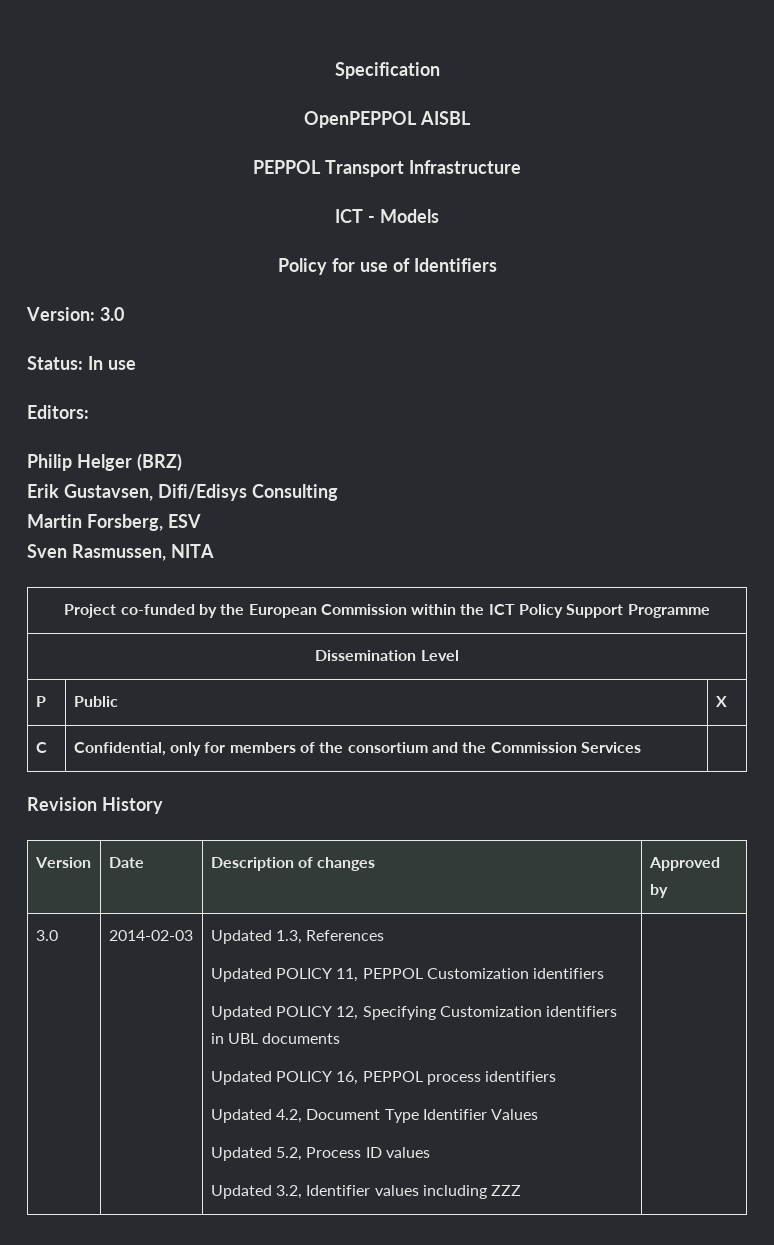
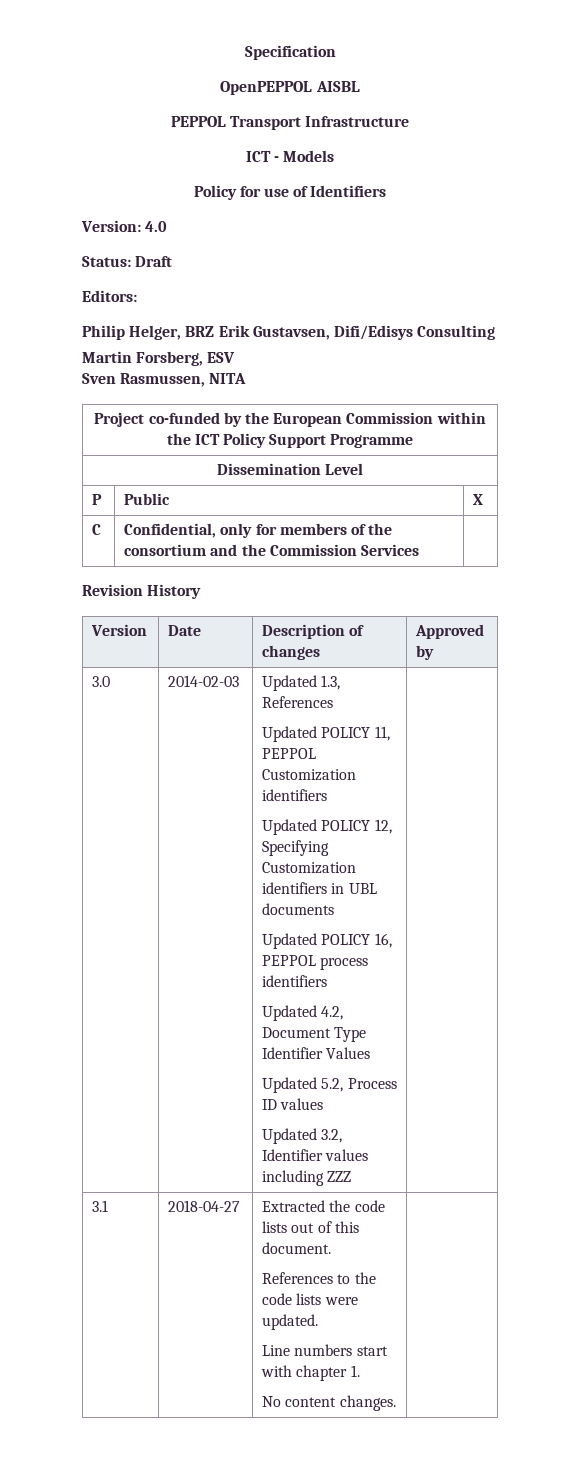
- Version: 3.0
+ Version: 4.0
- Status: In use
+ Status: Draft
- Philip Helger (BRZ)
- Erik Gustavsen, Difi/Edisys Consulting
+ Philip Helger, BRZ Erik Gustavsen, Difi/Edisys Consulting
+ 3.1 | 2018-04-27 | Extracted the code lists out of this document.
+ References to the code lists were updated.
+ Line numbers start with chapter 1.
+ No content changes. |

